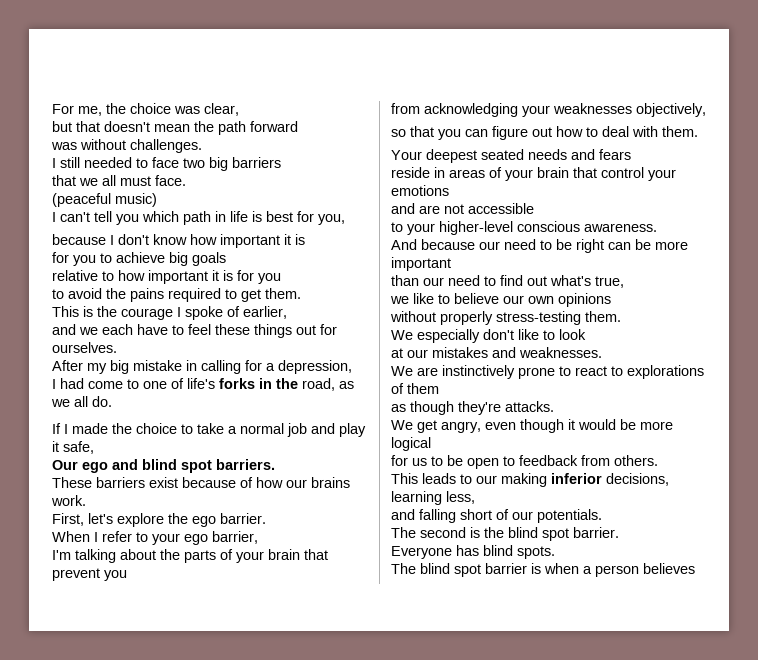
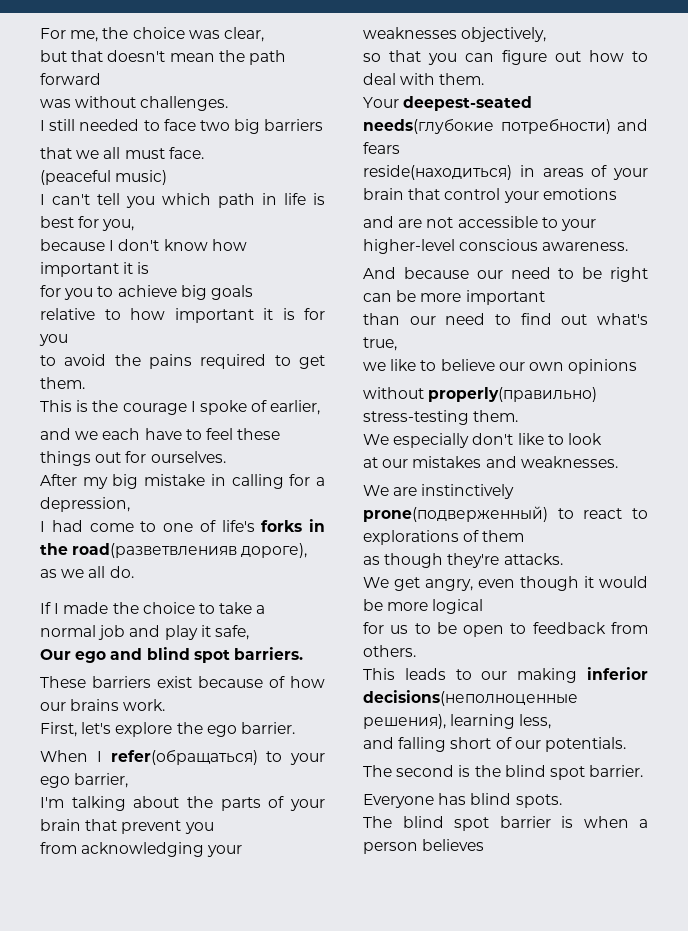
- I had come to one of life's forks in the road, as we all do.
+ I had come to one of life's forks in the road(разветвленияв дороге), as we all do.
- When I refer to your ego barrier,
+ When I refer(обращаться) to your ego barrier,
- Your deepest seated needs and fears
+ Your deepest-seated needs(глубокие потребности) and fears
- reside in areas of your brain that control your emotions
+ reside(находиться) in areas of your brain that control your emotions
- and are not accessible
- to your higher-level conscious awareness.
+ and are not accessible to your higher-level conscious awareness.
- without properly stress-testing them.
+ without properly(правильно) stress-testing them.
- We are instinctively prone to react to explorations of them
+ We are instinctively prone(подверженный) to react to explorations of them
- This leads to our making inferior decisions, learning less,
+ This leads to our making inferior decisions(неполноценные решения), learning less,

